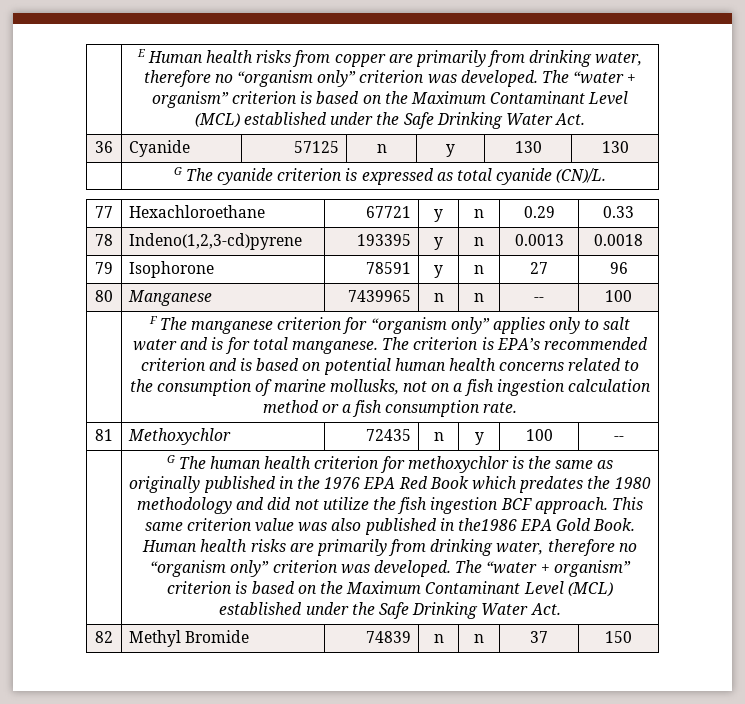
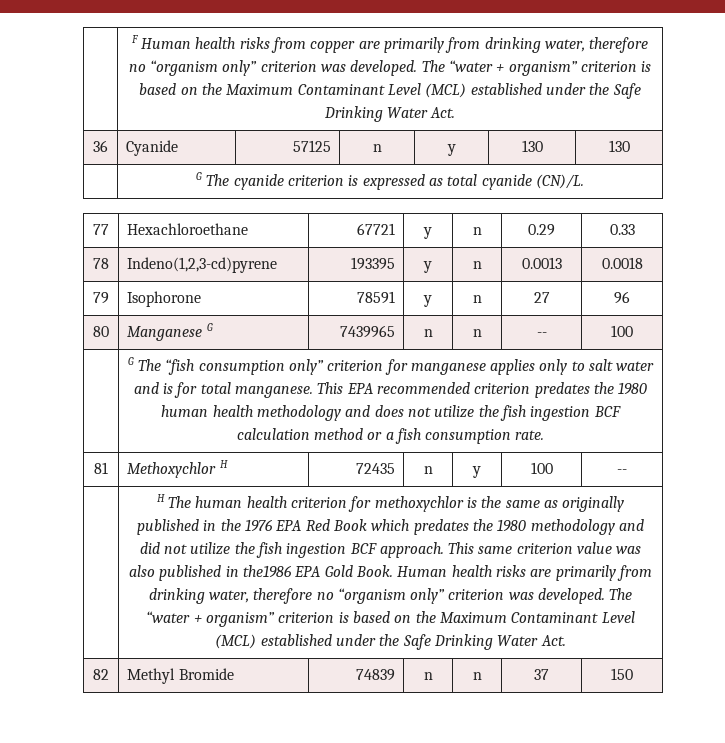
- | E Human health risks from copper are primarily from drinking water, therefore no “organism only” criterion was developed. The “water + organism” criterion is based on the Maximum Contaminant Level (MCL) established under the Safe Drinking Water Act.
+ | F Human health risks from copper are primarily from drinking water, therefore no “organism only” criterion was developed. The “water + organism” criterion is based on the Maximum Contaminant Level (MCL) established under the Safe Drinking Water Act.
- 80 | Manganese | 7439965 | n | n | -- | 100
+ 80 | Manganese G | 7439965 | n | n | -- | 100
- F The manganese criterion for “organism only” applies only to salt water and is for total manganese.
+ G The “fish consumption only” criterion for manganese applies only to salt water and is for total manganese.
- The criterion is EPA’s recommended criterion and is based on potential human health concerns related to the consumption of marine mollusks, not on a fish ingestion calculation method or a fish consumption rate.
+ This EPA recommended criterion predates the 1980 human health methodology and does not utilize the fish ingestion BCF calculation method or a fish consumption rate.
- 81 | Methoxychlor | 72435 | n | y | 100 | --
+ 81 | Methoxychlor H | 72435 | n | y | 100 | --
- G The human health criterion for methoxychlor is the same as originally published in the 1976 EPA Red Book which predates the 1980 methodology and did not utilize the fish ingestion BCF approach.
+ H The human health criterion for methoxychlor is the same as originally published in the 1976 EPA Red Book which predates the 1980 methodology and did not utilize the fish ingestion BCF approach.

